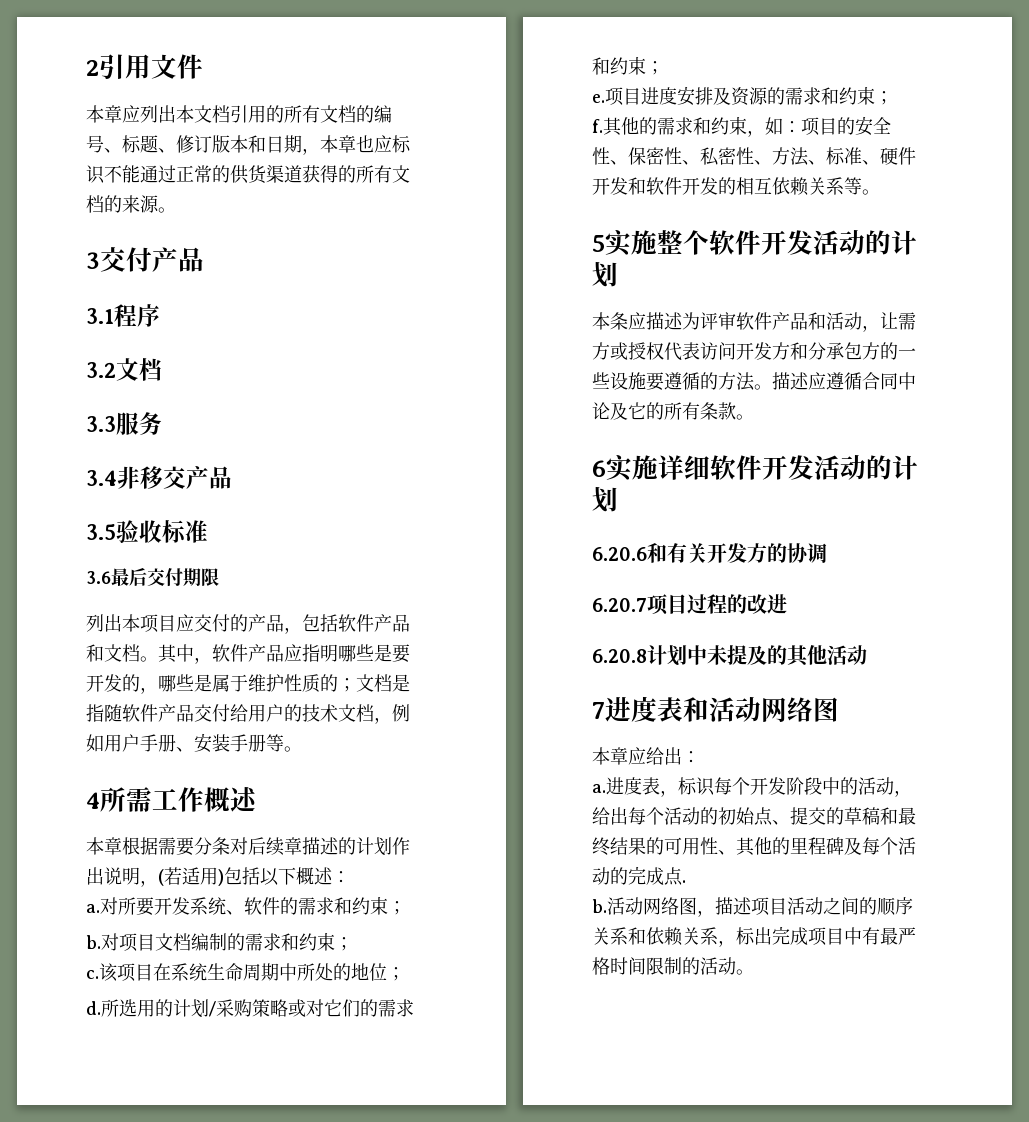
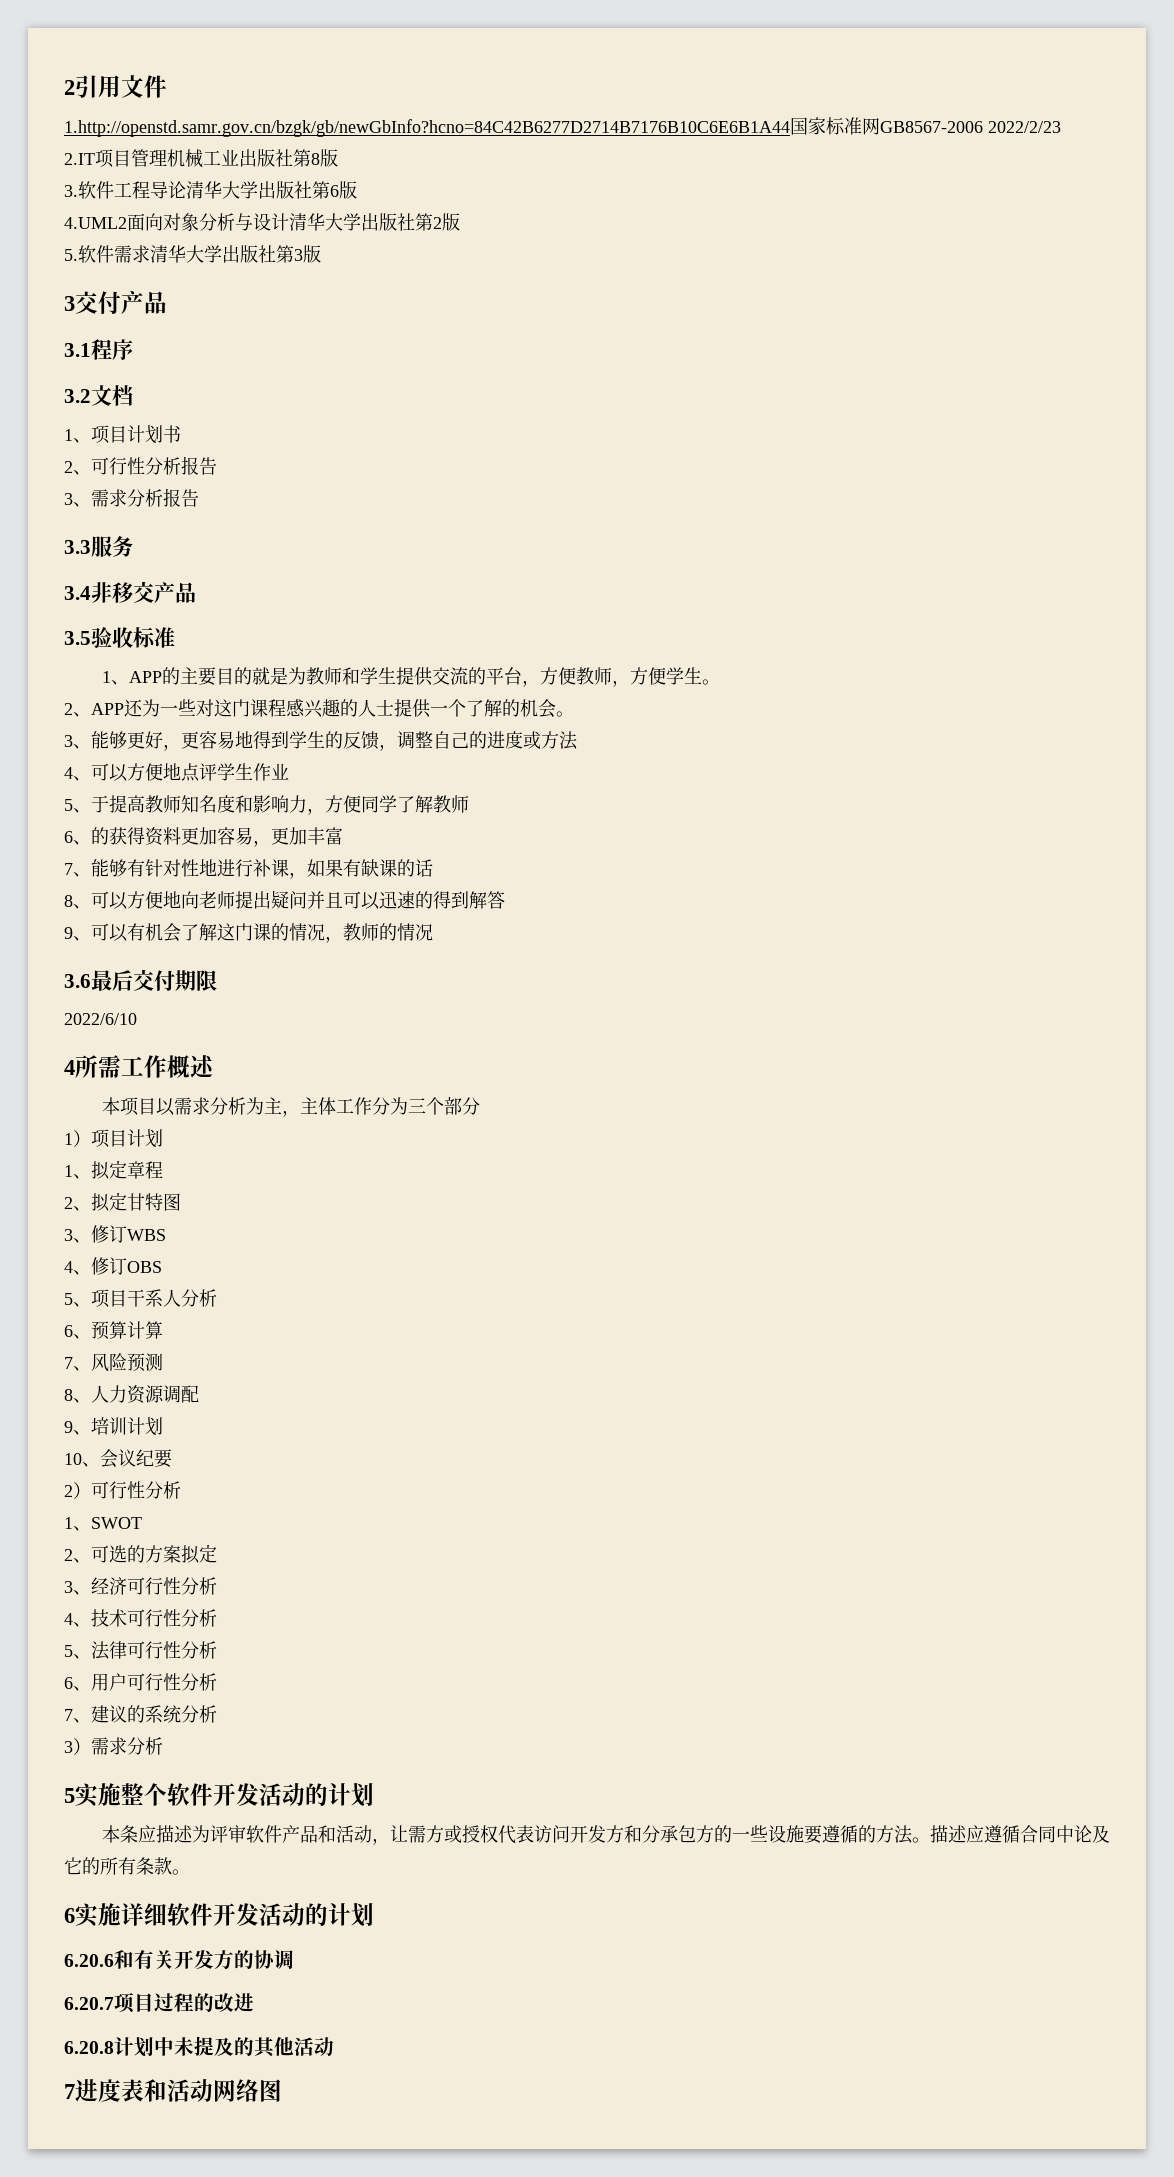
- 本章应列出本文档引用的所有文档的编号、标题、修订版本和日期，本章也应标识不能通过正常的供货渠道获得的所有文档的来源。
+ 1.http://openstd.samr.gov.cn/bzgk/gb/newGbInfo?hcno=84C42B6277D2714B7176B10C6E6B1A44国家标准网GB8567-2006 2022/2/23
+ 2.IT项目管理机械工业出版社第8版
+ 3.软件工程导论清华大学出版社第6版
+ 4.UML2面向对象分析与设计清华大学出版社第2版
+ 5.软件需求清华大学出版社第3版
+ 1、项目计划书
+ 2、可行性分析报告
+ 3、需求分析报告
+ 1、APP的主要目的就是为教师和学生提供交流的平台，方便教师，方便学生。
+ 2、APP还为一些对这门课程感兴趣的人士提供一个了解的机会。
+ 3、能够更好，更容易地得到学生的反馈，调整自己的进度或方法
+ 4、可以方便地点评学生作业
+ 5、于提高教师知名度和影响力，方便同学了解教师
+ 6、的获得资料更加容易，更加丰富
+ 7、能够有针对性地进行补课，如果有缺课的话
+ 8、可以方便地向老师提出疑问并且可以迅速的得到解答
+ 9、可以有机会了解这门课的情况，教师的情况
  3.6最后交付期限
- 列出本项目应交付的产品，包括软件产品和文档。其中，软件产品应指明哪些是要开发的，哪些是属于维护性质的；文档是指随软件产品交付给用户的技术文档，例如用户手册、安装手册等。
+ 2022/6/10
- 本章根据需要分条对后续章描述的计划作出说明，(若适用)包括以下概述：
- a.对所要开发系统、软件的需求和约束；
- b.对项目文档编制的需求和约束；
- c.该项目在系统生命周期中所处的地位；
- d.所选用的计划/采购策略或对它们的需求和约束；
- e.项目进度安排及资源的需求和约束；
- f.其他的需求和约束，如：项目的安全性、保密性、私密性、方法、标准、硬件开发和软件开发的相互依赖关系等。
+ 本项目以需求分析为主，主体工作分为三个部分
+ 1）项目计划
+ 1、拟定章程
+ 2、拟定甘特图
+ 3、修订WBS
+ 4、修订OBS
+ 5、项目干系人分析
+ 6、预算计算
+ 7、风险预测
+ 8、人力资源调配
+ 9、培训计划
+ 10、会议纪要
+ 2）可行性分析
+ 1、SWOT
+ 2、可选的方案拟定
+ 3、经济可行性分析
+ 4、技术可行性分析
+ 5、法律可行性分析
+ 6、用户可行性分析
+ 7、建议的系统分析
+ 3）需求分析
- 本章应给出：
- a.进度表，标识每个开发阶段中的活动，给出每个活动的初始点、提交的草稿和最终结果的可用性、其他的里程碑及每个活动的完成点.
- b.活动网络图，描述项目活动之间的顺序关系和依赖关系，标出完成项目中有最严格时间限制的活动。

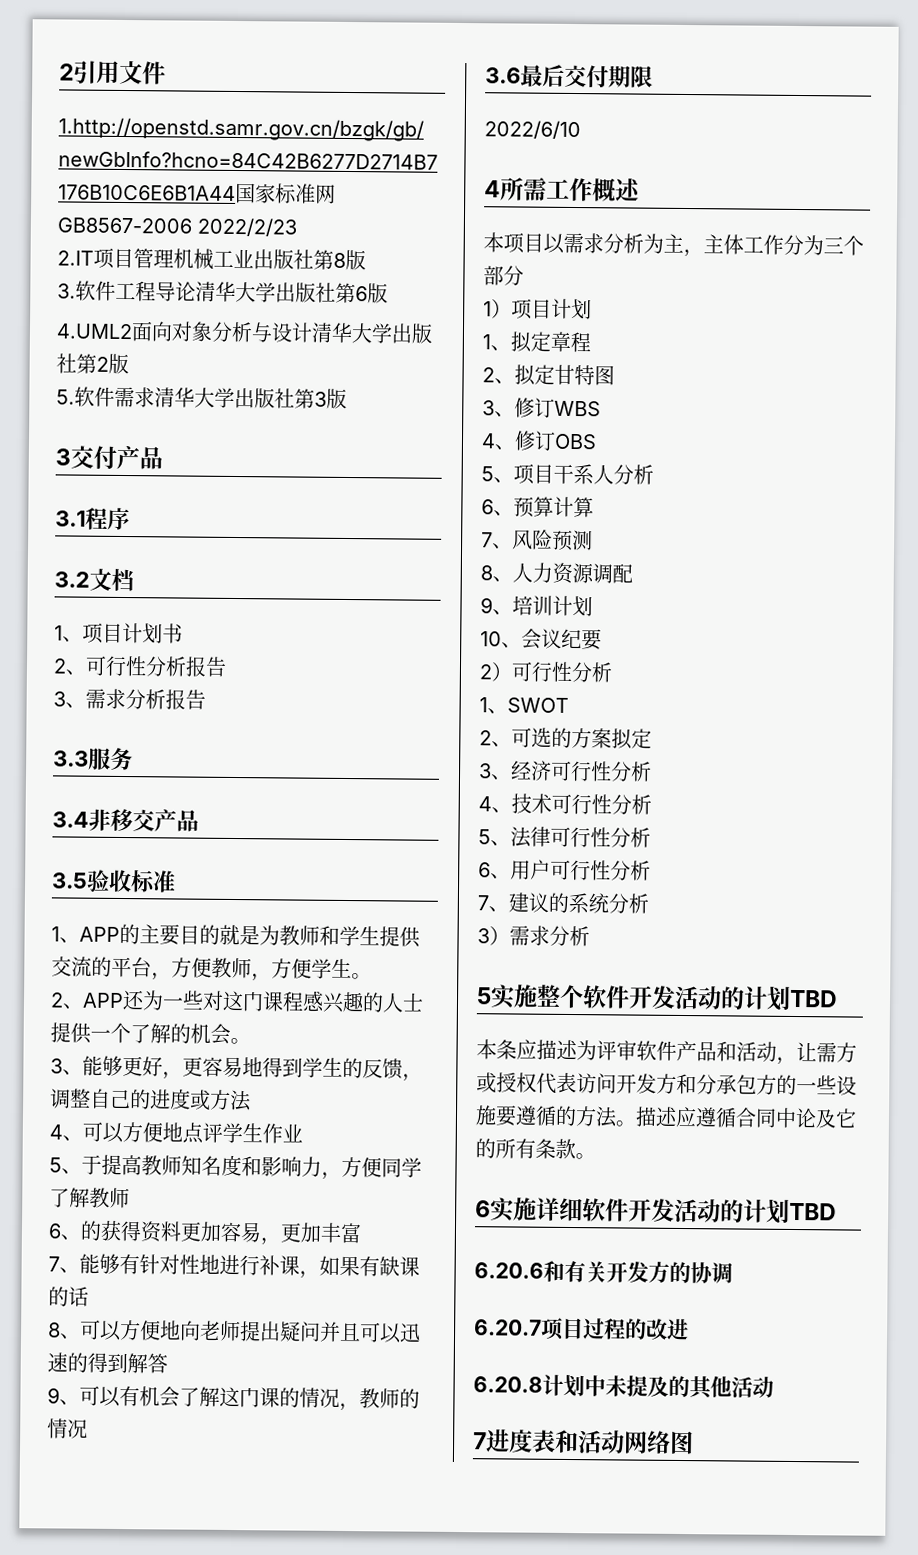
- 5实施整个软件开发活动的计划
+ 5实施整个软件开发活动的计划TBD
- 6实施详细软件开发活动的计划
+ 6实施详细软件开发活动的计划TBD

